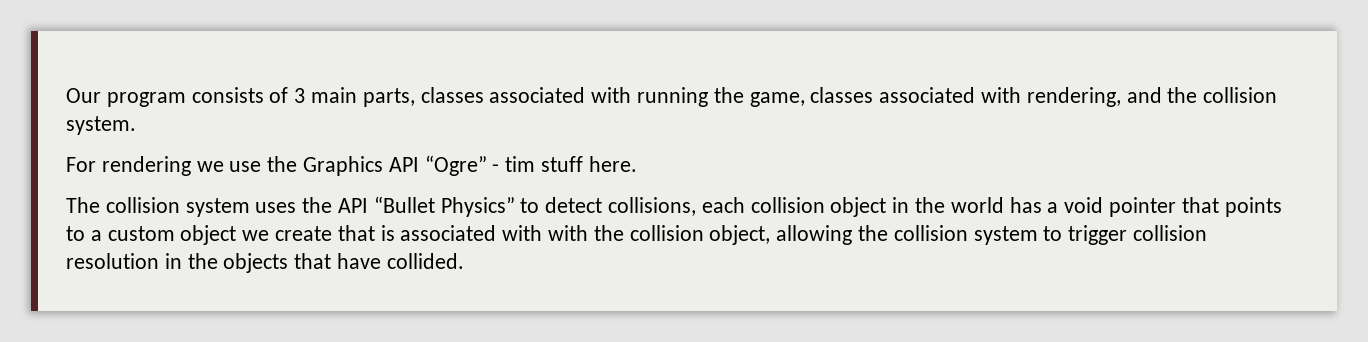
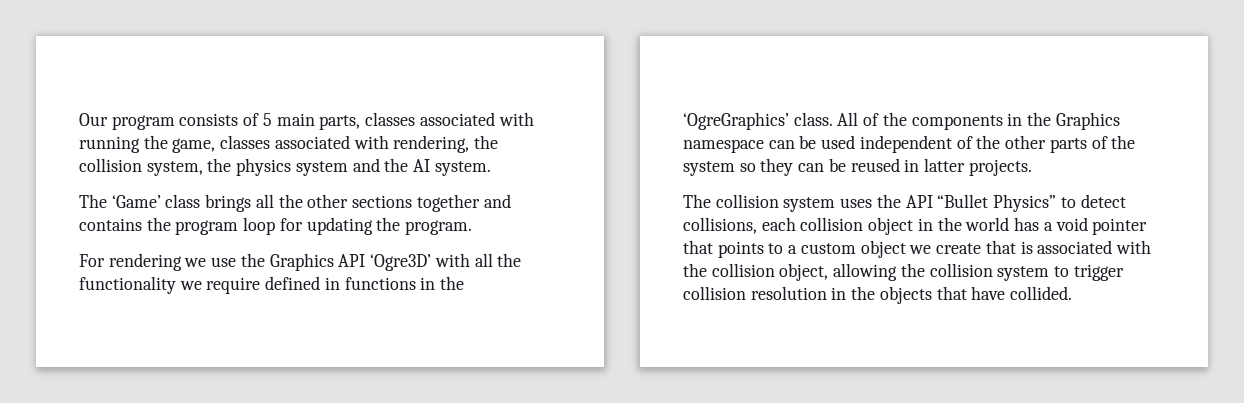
- Our program consists of 3 main parts, classes associated with running the game, classes associated with rendering, and the collision system.
+ Our program consists of 5 main parts, classes associated with running the game, classes associated with rendering, the collision system, the physics system and the AI system.
+ The ‘Game’ class brings all the other sections together and contains the program loop for updating the program.
- For rendering we use the Graphics API “Ogre” - tim stuff here.
+ For rendering we use the Graphics API ‘Ogre3D’ with all the functionality we require defined in functions in the ‘OgreGraphics’ class. All of the components in the Graphics namespace can be used independent of the other parts of the system so they can be reused in latter projects.
- The collision system uses the API “Bullet Physics” to detect collisions, each collision object in the world has a void pointer that points to a custom object we create that is associated with with the collision object, allowing the collision system to trigger collision resolution in the objects that have collided.
+ The collision system uses the API “Bullet Physics” to detect collisions, each collision object in the world has a void pointer that points to a custom object we create that is associated with the collision object, allowing the collision system to trigger collision resolution in the objects that have collided.

